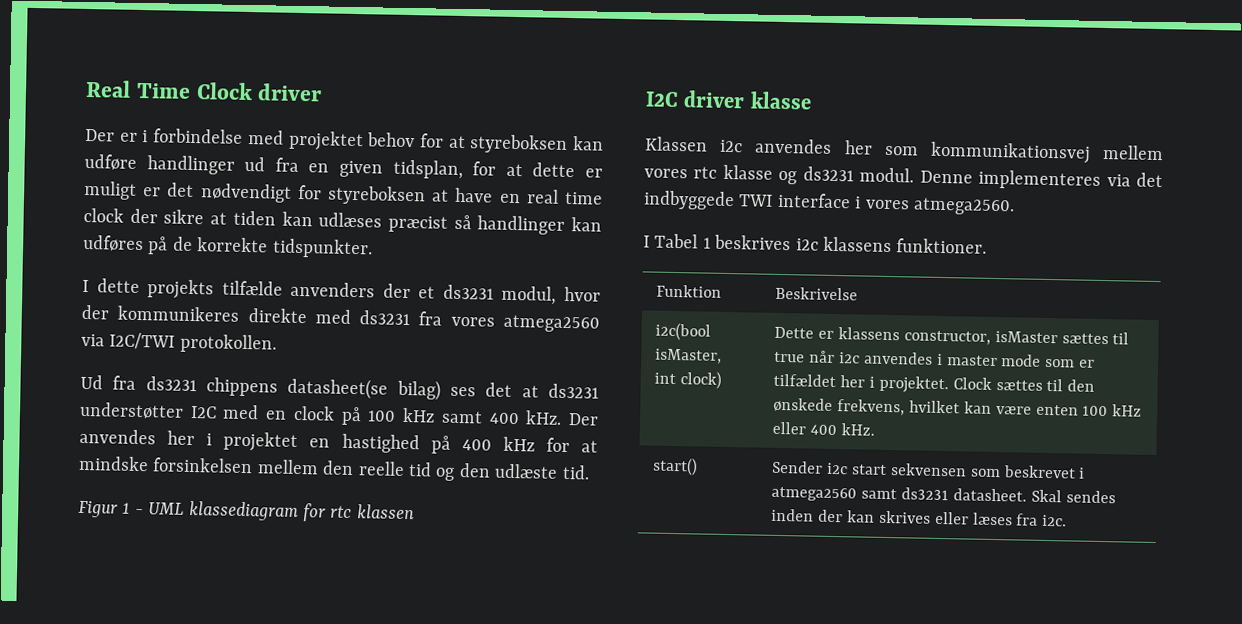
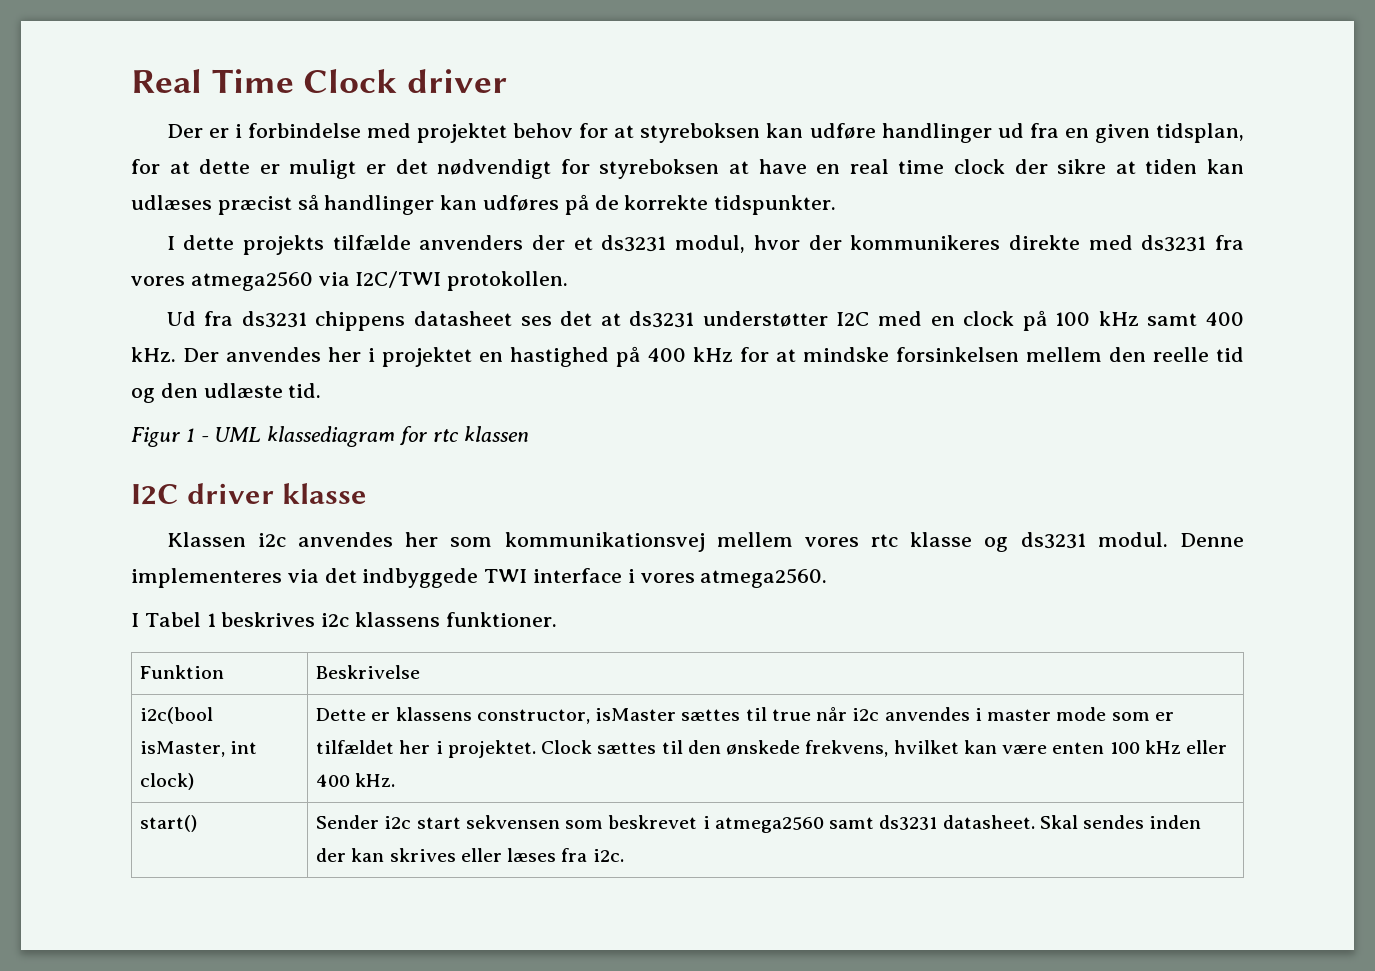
- Ud fra ds3231 chippens datasheet(se bilag) ses det at ds3231 understøtter I2C med en clock på 100 kHz samt 400 kHz.
+ Ud fra ds3231 chippens datasheet ses det at ds3231 understøtter I2C med en clock på 100 kHz samt 400 kHz.

